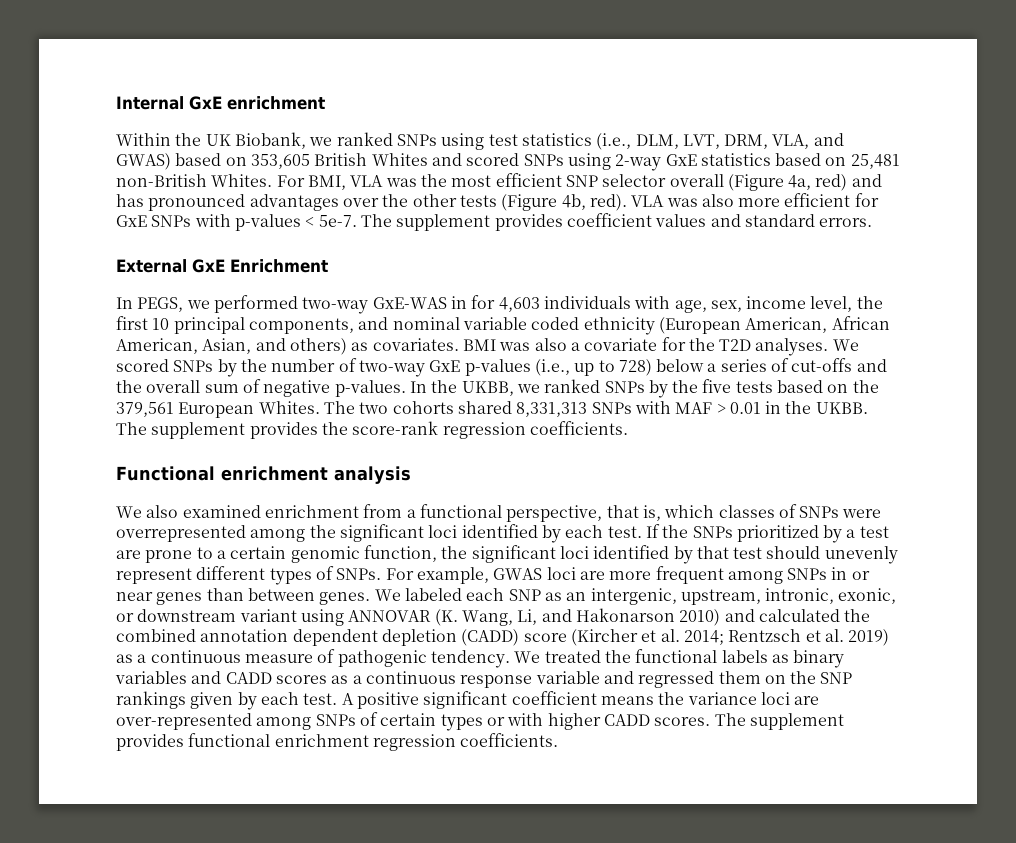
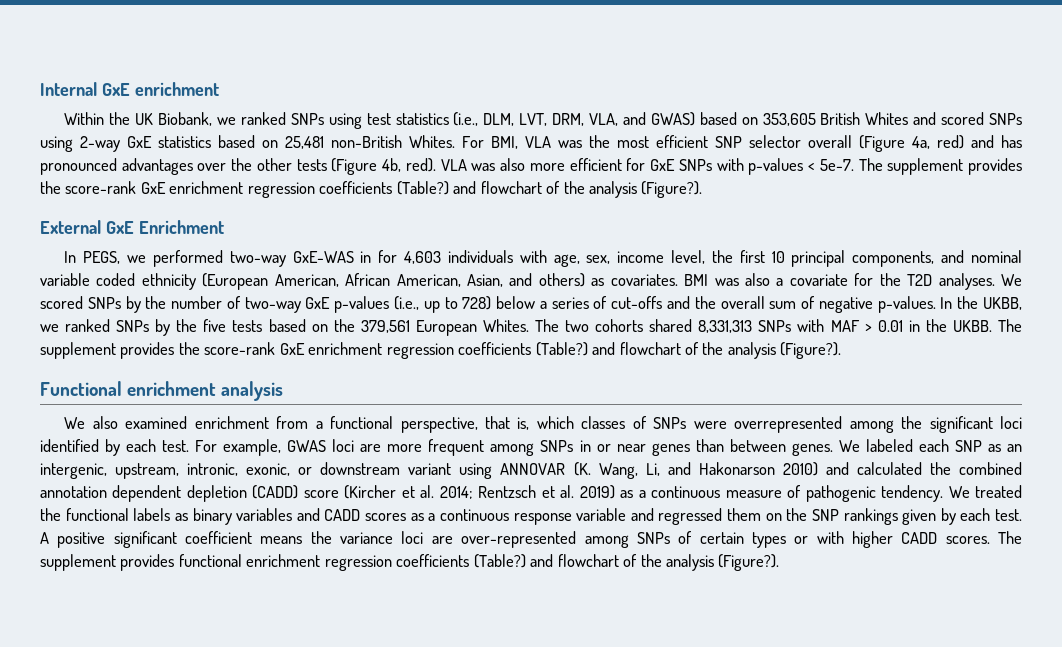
- VLA was also more efficient for GxE SNPs with p-values < 5e-7. The supplement provides coefficient values and standard errors.
+ VLA was also more efficient for GxE SNPs with p-values < 5e-7. The supplement provides the score-rank GxE enrichment regression coefficients (Table?) and flowchart of the analysis (Figure?).
- The two cohorts shared 8,331,313 SNPs with MAF > 0.01 in the UKBB. The supplement provides the score-rank regression coefficients.
+ The two cohorts shared 8,331,313 SNPs with MAF > 0.01 in the UKBB. The supplement provides the score-rank GxE enrichment regression coefficients (Table?) and flowchart of the analysis (Figure?).
- If the SNPs prioritized by a test are prone to a certain genomic function, the significant loci identified by that test should unevenly represent different types of SNPs.
- The supplement provides functional enrichment regression coefficients.
+ The supplement provides functional enrichment regression coefficients (Table?) and flowchart of the analysis (Figure?).

